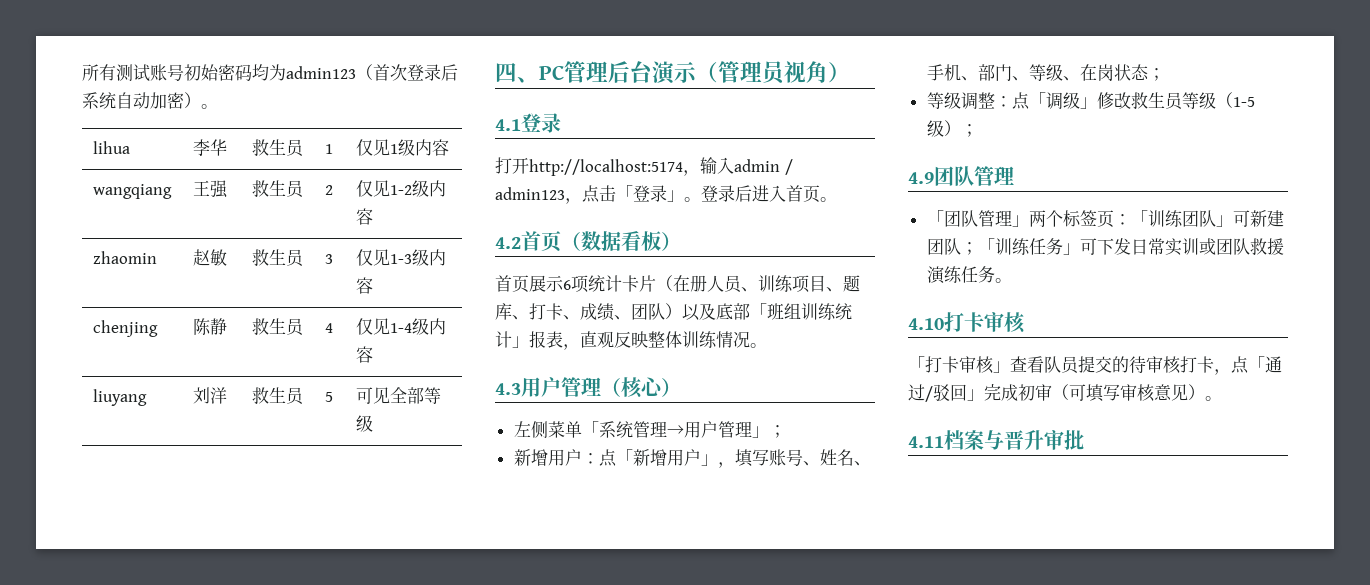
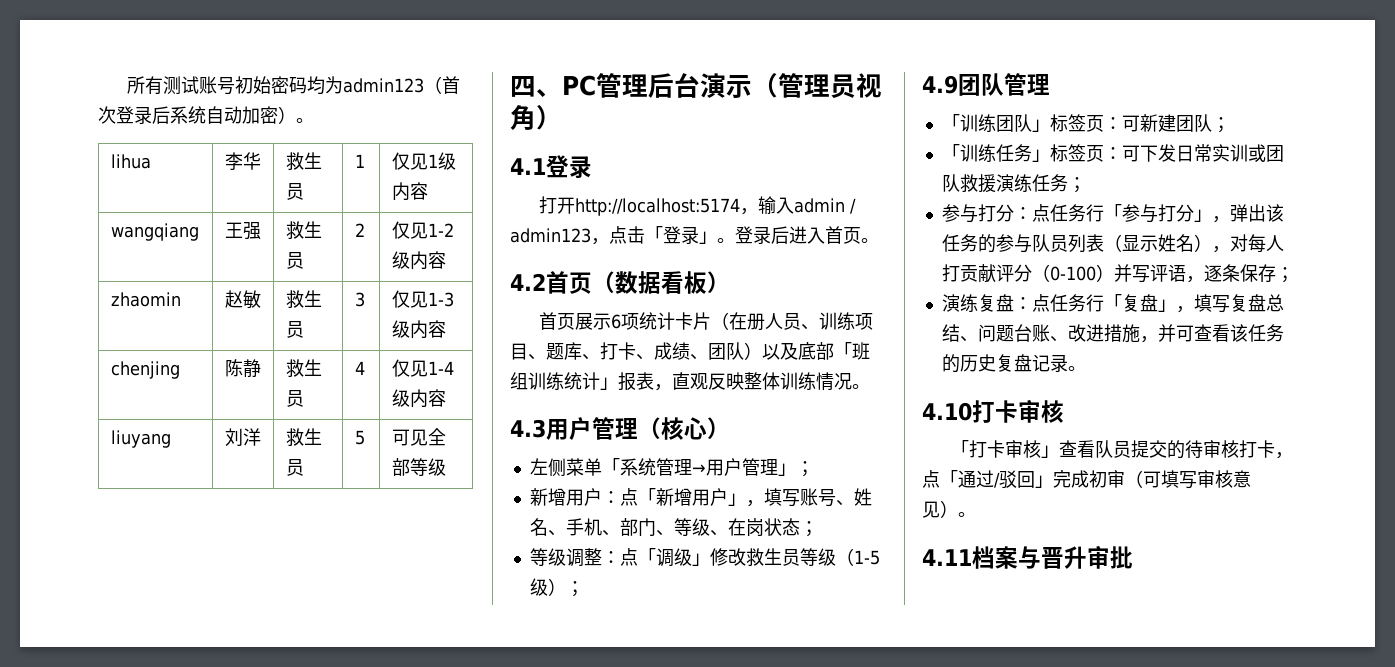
- 「团队管理」两个标签页：「训练团队」可新建团队；「训练任务」可下发日常实训或团队救援演练任务。
+ 「训练团队」标签页：可新建团队；
+ 「训练任务」标签页：可下发日常实训或团队救援演练任务；
+ 参与打分：点任务行「参与打分」，弹出该任务的参与队员列表（显示姓名），对每人打贡献评分（0-100）并写评语，逐条保存；
+ 演练复盘：点任务行「复盘」，填写复盘总结、问题台账、改进措施，并可查看该任务的历史复盘记录。

